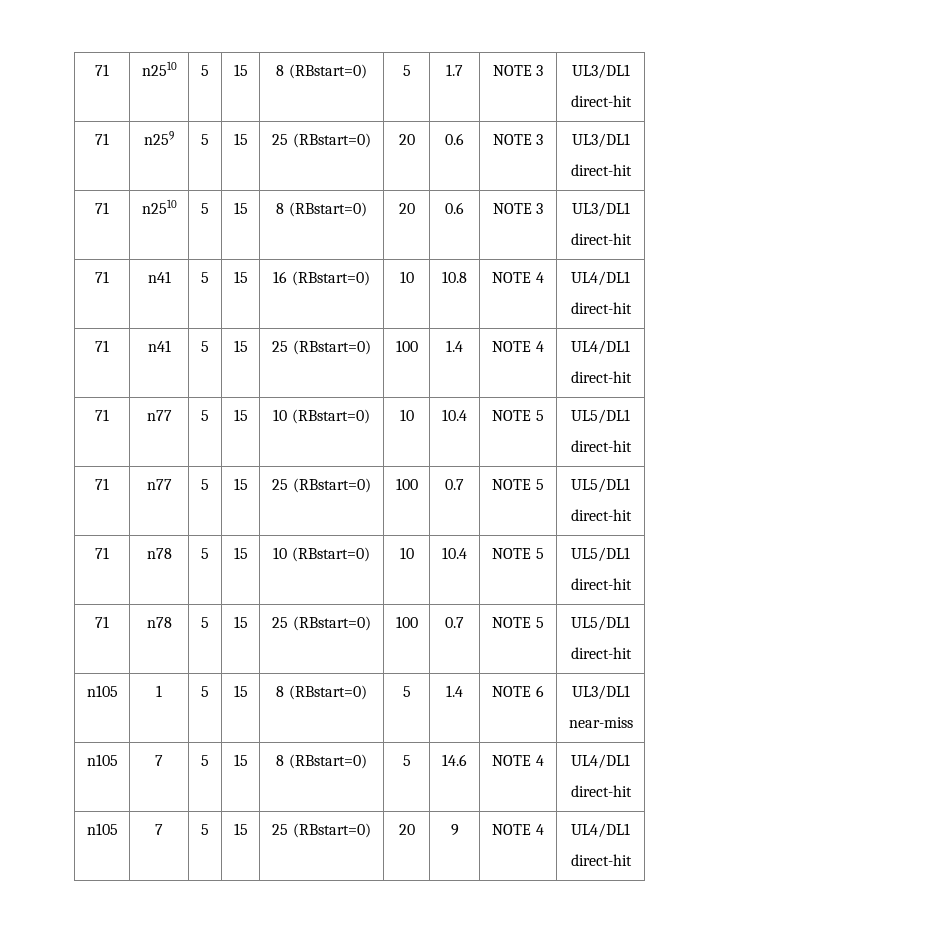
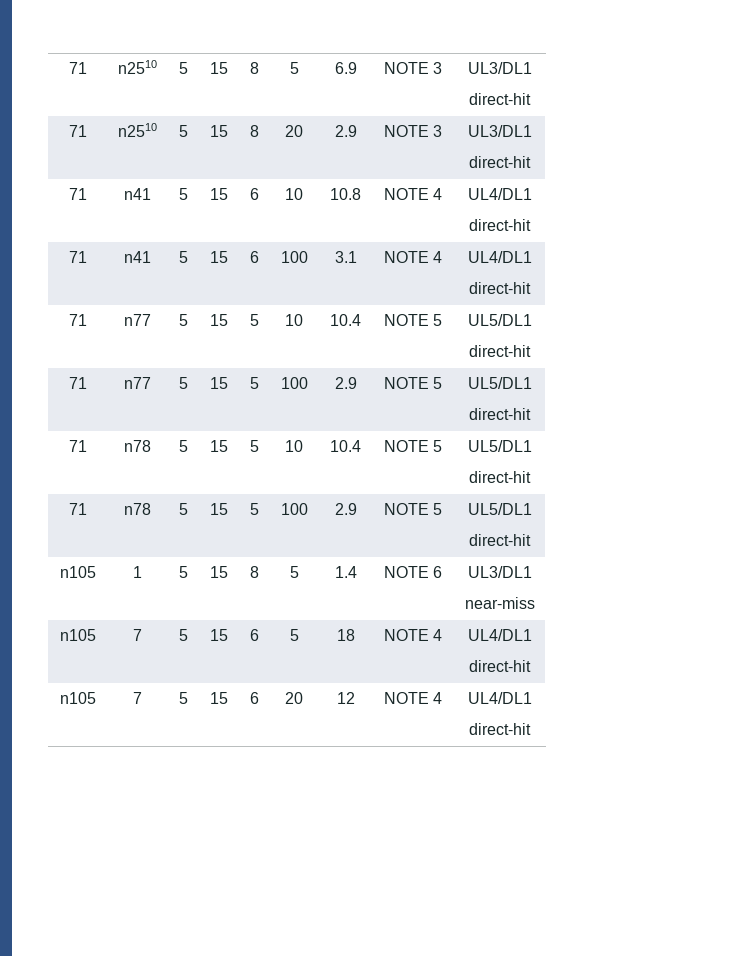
- 71 | n2510 | 5 | 15 | 8 (RBstart=0) | 5 | 1.7 | NOTE 3 | UL3/DL1
- direct-hit
- 71 | n259 | 5 | 15 | 25 (RBstart=0) | 20 | 0.6 | NOTE 3 | UL3/DL1
+ 71 | n2510 | 5 | 15 | 8 | 5 | 6.9 | NOTE 3 | UL3/DL1
- 71 | n2510 | 5 | 15 | 8 (RBstart=0) | 20 | 0.6 | NOTE 3 | UL3/DL1
+ 71 | n2510 | 5 | 15 | 8 | 20 | 2.9 | NOTE 3 | UL3/DL1
- 71 | n41 | 5 | 15 | 16 (RBstart=0) | 10 | 10.8 | NOTE 4 | UL4/DL1
+ 71 | n41 | 5 | 15 | 6 | 10 | 10.8 | NOTE 4 | UL4/DL1
- 71 | n41 | 5 | 15 | 25 (RBstart=0) | 100 | 1.4 | NOTE 4 | UL4/DL1
+ 71 | n41 | 5 | 15 | 6 | 100 | 3.1 | NOTE 4 | UL4/DL1
- 71 | n77 | 5 | 15 | 10 (RBstart=0) | 10 | 10.4 | NOTE 5 | UL5/DL1
+ 71 | n77 | 5 | 15 | 5 | 10 | 10.4 | NOTE 5 | UL5/DL1
- 71 | n77 | 5 | 15 | 25 (RBstart=0) | 100 | 0.7 | NOTE 5 | UL5/DL1
+ 71 | n77 | 5 | 15 | 5 | 100 | 2.9 | NOTE 5 | UL5/DL1
  direct-hit
- 71 | n78 | 5 | 15 | 10 (RBstart=0) | 10 | 10.4 | NOTE 5 | UL5/DL1
+ 71 | n78 | 5 | 15 | 5 | 10 | 10.4 | NOTE 5 | UL5/DL1
- 71 | n78 | 5 | 15 | 25 (RBstart=0) | 100 | 0.7 | NOTE 5 | UL5/DL1
+ 71 | n78 | 5 | 15 | 5 | 100 | 2.9 | NOTE 5 | UL5/DL1
- n105 | 1 | 5 | 15 | 8 (RBstart=0) | 5 | 1.4 | NOTE 6 | UL3/DL1
+ n105 | 1 | 5 | 15 | 8 | 5 | 1.4 | NOTE 6 | UL3/DL1
- n105 | 7 | 5 | 15 | 8 (RBstart=0) | 5 | 14.6 | NOTE 4 | UL4/DL1
+ n105 | 7 | 5 | 15 | 6 | 5 | 18 | NOTE 4 | UL4/DL1
- n105 | 7 | 5 | 15 | 25 (RBstart=0) | 20 | 9 | NOTE 4 | UL4/DL1
+ n105 | 7 | 5 | 15 | 6 | 20 | 12 | NOTE 4 | UL4/DL1

